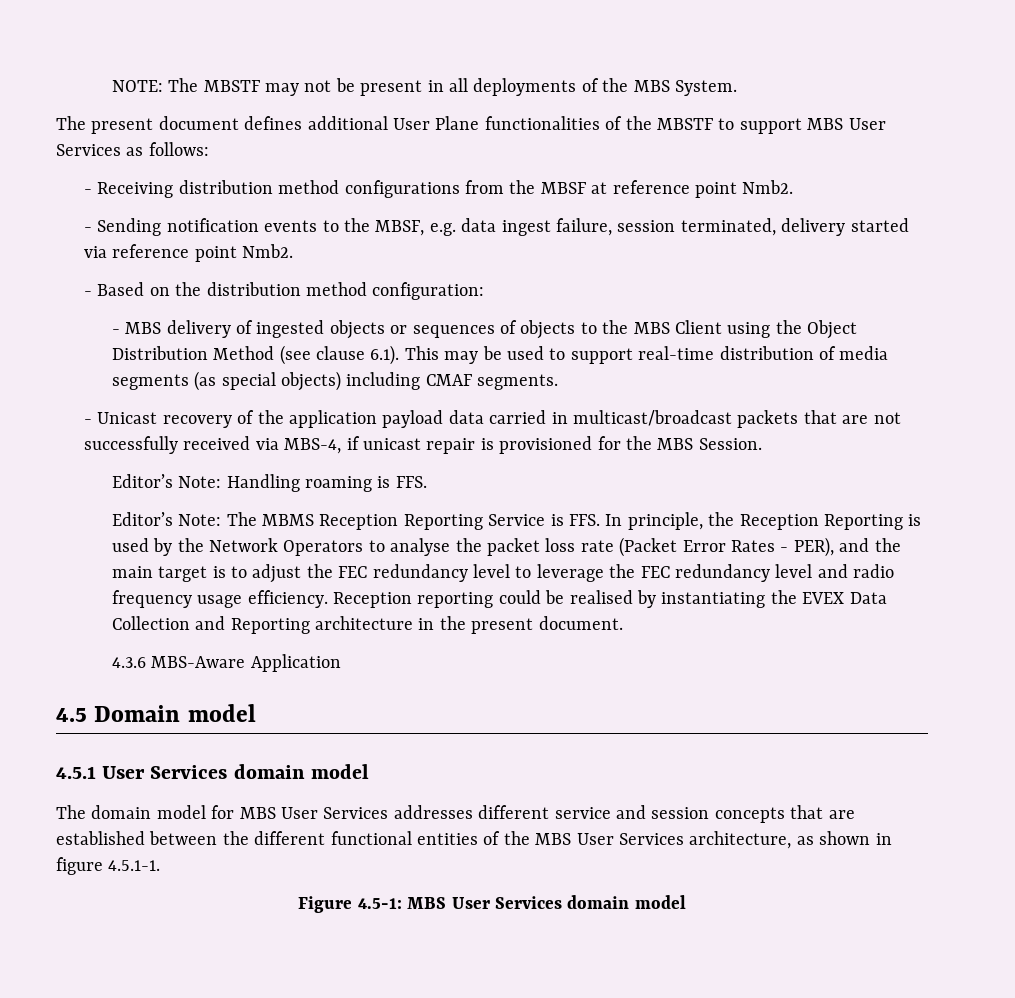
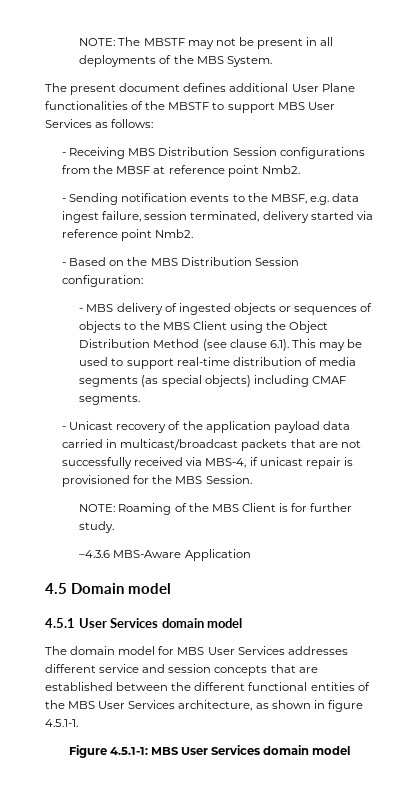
- - Receiving distribution method configurations from the MBSF at reference point Nmb2.
+ - Receiving MBS Distribution Session configurations from the MBSF at reference point Nmb2.
- - Based on the distribution method configuration:
+ - Based on the MBS Distribution Session configuration:
- Editor’s Note: Handling roaming is FFS.
- Editor’s Note: The MBMS Reception Reporting Service is FFS. In principle, the Reception Reporting is used by the Network Operators to analyse the packet loss rate (Packet Error Rates - PER), and the main target is to adjust the FEC redundancy level to leverage the FEC redundancy level and radio frequency usage efficiency. Reception reporting could be realised by instantiating the EVEX Data Collection and Reporting architecture in the present document.
- 4.3.6 MBS-Aware Application
+ NOTE: Roaming of the MBS Client is for further study.
+ –4.3.6 MBS-Aware Application
- Figure 4.5-1: MBS User Services domain model
+ Figure 4.5.1-1: MBS User Services domain model

